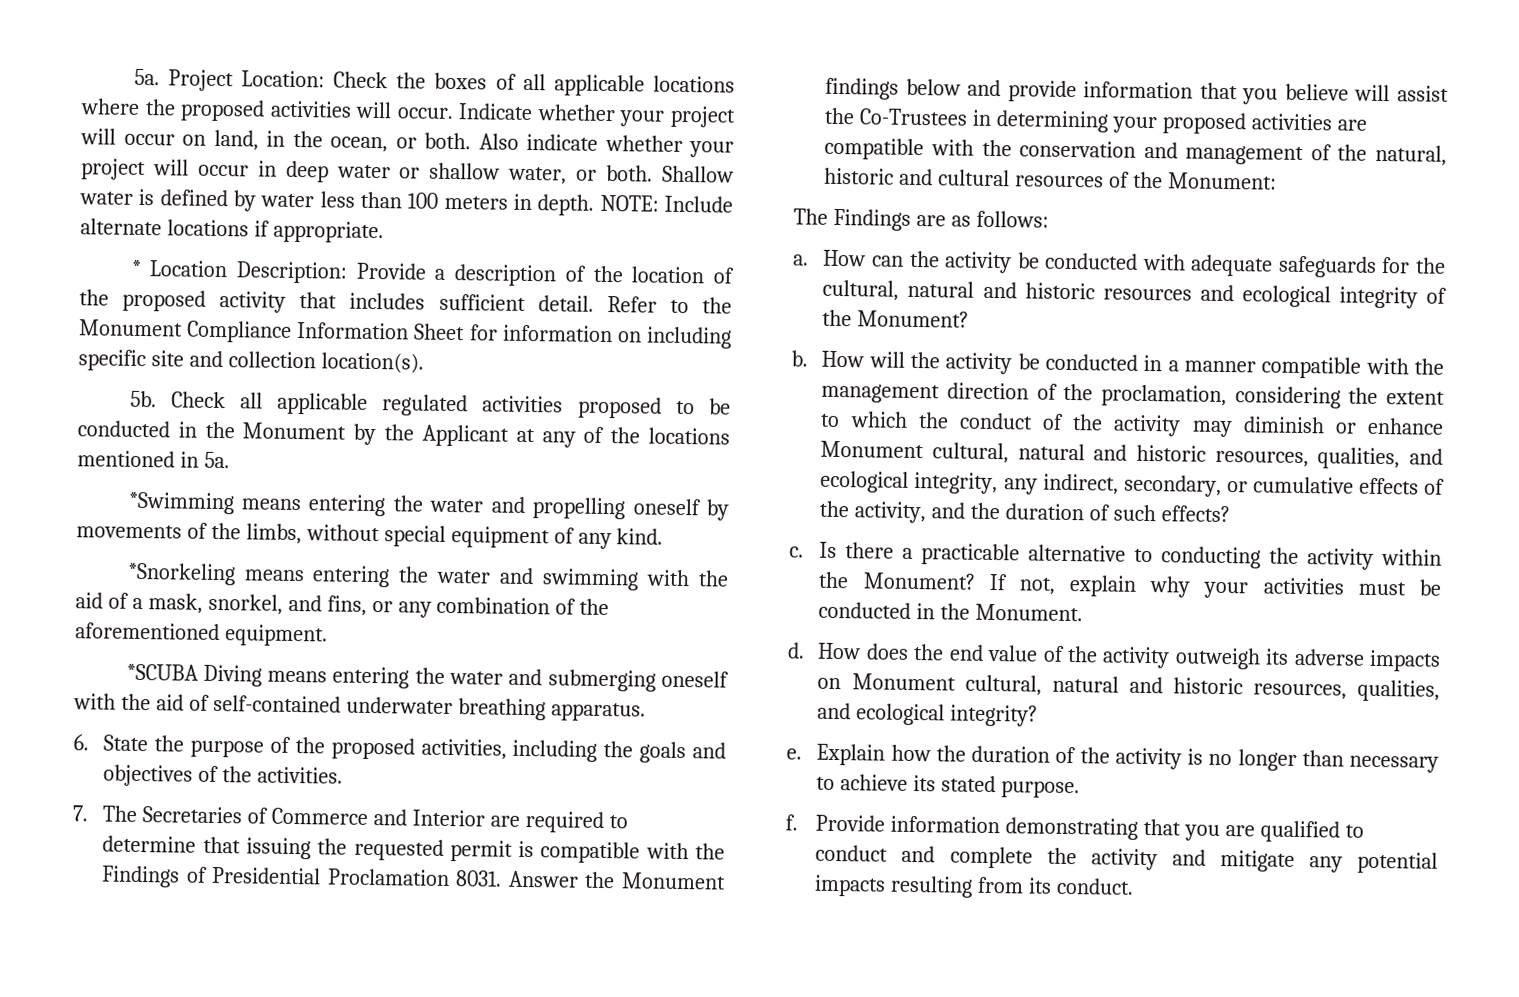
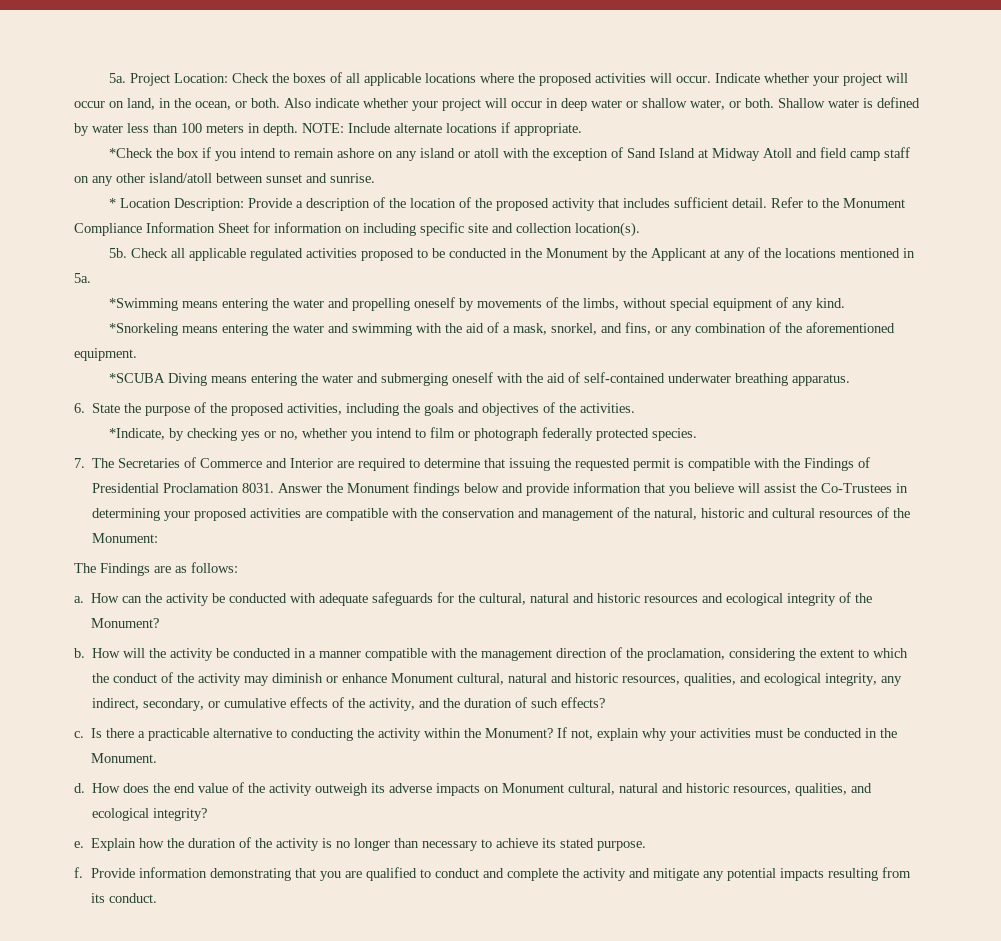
+ *Check the box if you intend to remain ashore on any island or atoll with the exception of Sand Island at Midway Atoll and field camp staff on any other island/atoll between sunset and sunrise.
+ *Indicate, by checking yes or no, whether you intend to film or photograph federally protected species.

